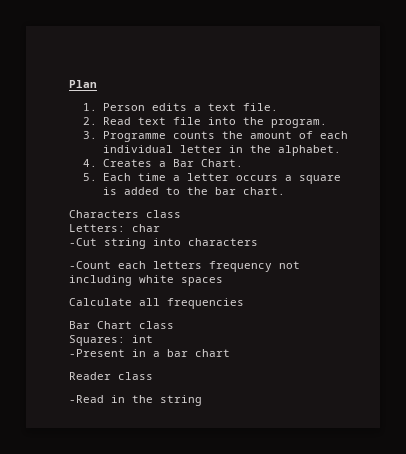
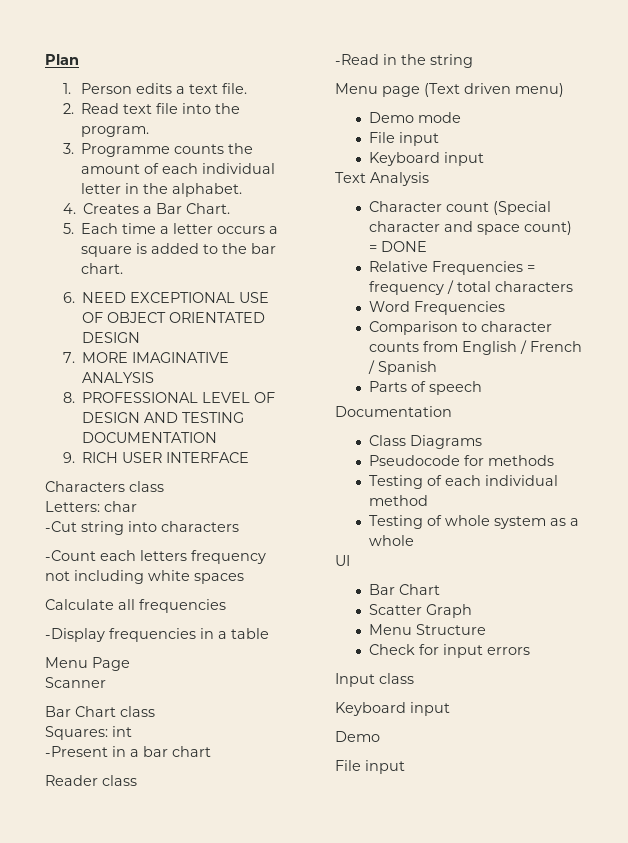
+ 6. NEED EXCEPTIONAL USE OF OBJECT ORIENTATED DESIGN
+ 7. MORE IMAGINATIVE ANALYSIS
+ 8. PROFESSIONAL LEVEL OF DESIGN AND TESTING DOCUMENTATION
+ 9. RICH USER INTERFACE
+ -Display frequencies in a table
+ Menu Page
+ Scanner
+ Menu page (Text driven menu)
+ Demo mode
+ File input
+ Keyboard input
+ Text Analysis
+ Character count (Special character and space count) = DONE
+ Relative Frequencies = frequency / total characters
+ Word Frequencies
+ Comparison to character counts from English / French / Spanish
+ Parts of speech
+ Documentation
+ Class Diagrams
+ Pseudocode for methods
+ Testing of each individual method
+ Testing of whole system as a whole
+ UI
+ Bar Chart
+ Scatter Graph
+ Menu Structure
+ Check for input errors
+ Input class
+ Keyboard input
+ Demo
+ File input

